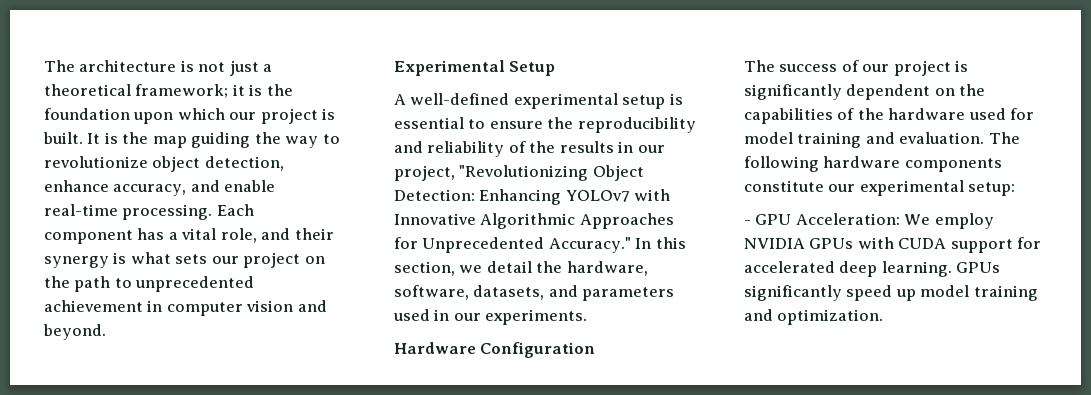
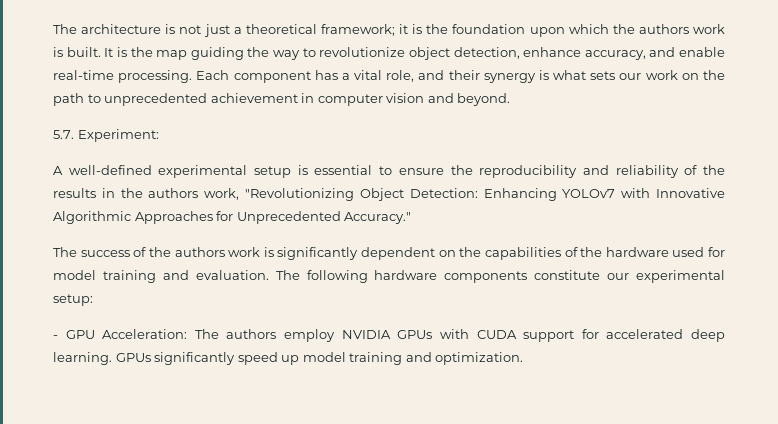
- The architecture is not just a theoretical framework; it is the foundation upon which our project is built.
+ The architecture is not just a theoretical framework; it is the foundation upon which the authors work is built.
- Each component has a vital role, and their synergy is what sets our project on the path to unprecedented achievement in computer vision and beyond.
+ Each component has a vital role, and their synergy is what sets our work on the path to unprecedented achievement in computer vision and beyond.
- Experimental Setup
+ 5.7. Experiment:
- A well-defined experimental setup is essential to ensure the reproducibility and reliability of the results in our project, "Revolutionizing Object Detection: Enhancing YOLOv7 with Innovative Algorithmic Approaches for Unprecedented Accuracy." In this section, we detail the hardware, software, datasets, and parameters used in our experiments.
- Hardware Configuration
+ A well-defined experimental setup is essential to ensure the reproducibility and reliability of the results in the authors work, "Revolutionizing Object Detection: Enhancing YOLOv7 with Innovative Algorithmic Approaches for Unprecedented Accuracy."
- The success of our project is significantly dependent on the capabilities of the hardware used for model training and evaluation.
+ The success of the authors work is significantly dependent on the capabilities of the hardware used for model training and evaluation.
- - GPU Acceleration: We employ NVIDIA GPUs with CUDA support for accelerated deep learning.
+ - GPU Acceleration: The authors employ NVIDIA GPUs with CUDA support for accelerated deep learning.

